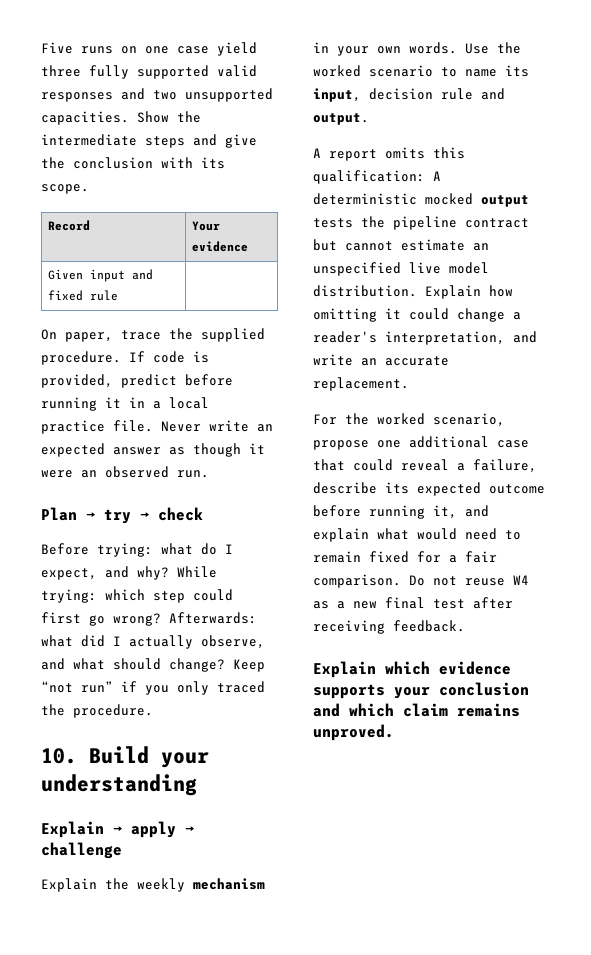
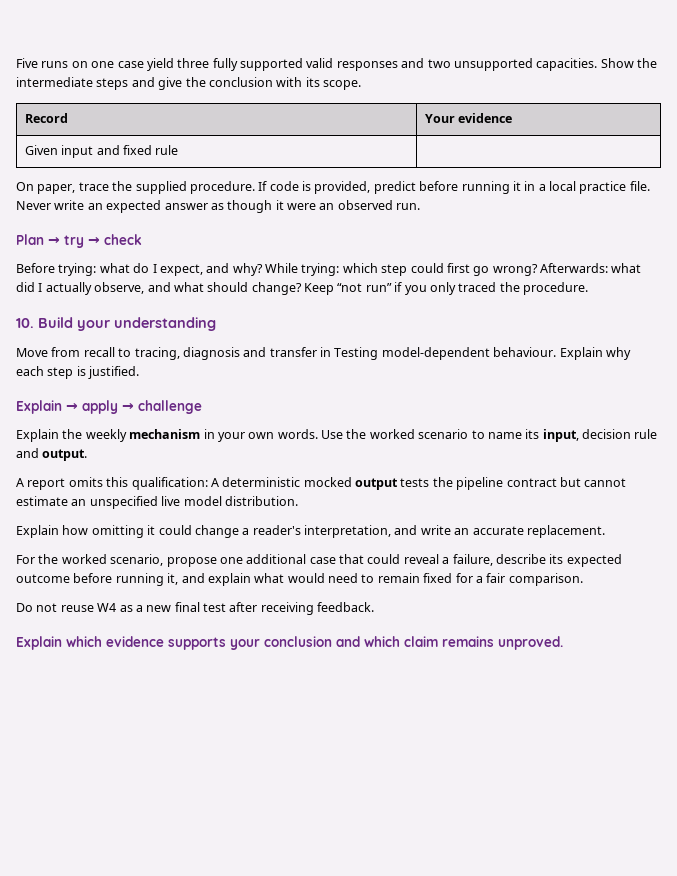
+ Move from recall to tracing, diagnosis and transfer in Testing model-dependent behaviour. Explain why each step is justified.
- A report omits this qualification: A deterministic mocked output tests the pipeline contract but cannot estimate an unspecified live model distribution. Explain how omitting it could change a reader's interpretation, and write an accurate replacement.
+ A report omits this qualification: A deterministic mocked output tests the pipeline contract but cannot estimate an unspecified live model distribution.
+ Explain how omitting it could change a reader's interpretation, and write an accurate replacement.
- For the worked scenario, propose one additional case that could reveal a failure, describe its expected outcome before running it, and explain what would need to remain fixed for a fair comparison. Do not reuse W4 as a new final test after receiving feedback.
+ For the worked scenario, propose one additional case that could reveal a failure, describe its expected outcome before running it, and explain what would need to remain fixed for a fair comparison.
+ Do not reuse W4 as a new final test after receiving feedback.

